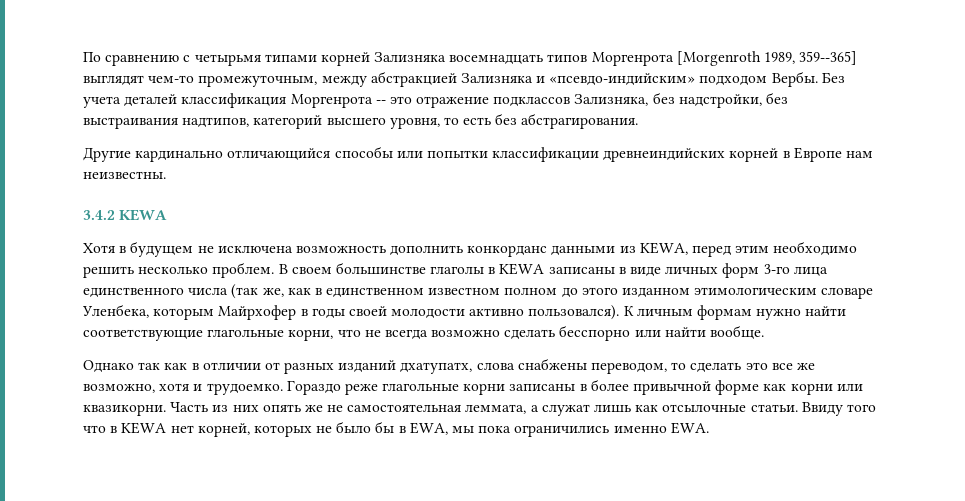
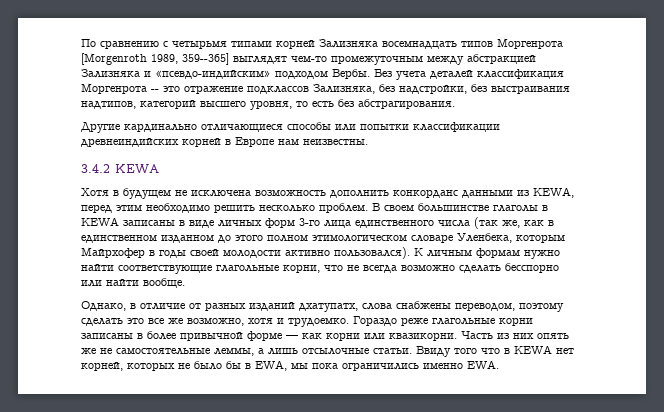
- По сравнению с четырьмя типами корней Зализняка восемнадцать типов Моргенрота [Morgenroth 1989, 359--365] выглядят чем-то промежуточным, между абстракцией Зализняка и «псевдо-индийским» подходом Вербы.
+ По сравнению с четырьмя типами корней Зализняка восемнадцать типов Моргенрота [Morgenroth 1989, 359--365] выглядят чем-то промежуточным между абстракцией Зализняка и «псевдо-индийским» подходом Вербы.
- Другие кардинально отличающийся способы или попытки классификации древнеиндийских корней в Европе нам неизвестны.
+ Другие кардинально отличающиеся способы или попытки классификации древнеиндийских корней в Европе нам неизвестны.
- В своем большинстве глаголы в KEWA записаны в виде личных форм 3‑го лица единственного числа (так же, как в единственном известном полном до этого изданном этимологическим словаре Уленбека, которым Майрхофер в годы своей молодости активно пользовался).
+ В своем большинстве глаголы в KEWA записаны в виде личных форм 3‑го лица единственного числа (так же, как в единственном изданном до этого полном этимологическом словаре Уленбека, которым Майрхофер в годы своей молодости активно пользовался).
- Однако так как в отличии от разных изданий дхатупатх, слова снабжены переводом, то сделать это все же возможно, хотя и трудоемко.
+ Однако, в отличие от разных изданий дхатупатх, слова снабжены переводом, поэтому сделать это все же возможно, хотя и трудоемко.
- Гораздо реже глагольные корни записаны в более привычной форме как корни или квазикорни.
+ Гораздо реже глагольные корни записаны в более привычной форме — как корни или квазикорни.
- Часть из них опять же не самостоятельная леммата, а служат лишь как отсылочные статьи.
+ Часть из них опять же не самостоятельные леммы, а лишь отсылочные статьи.

